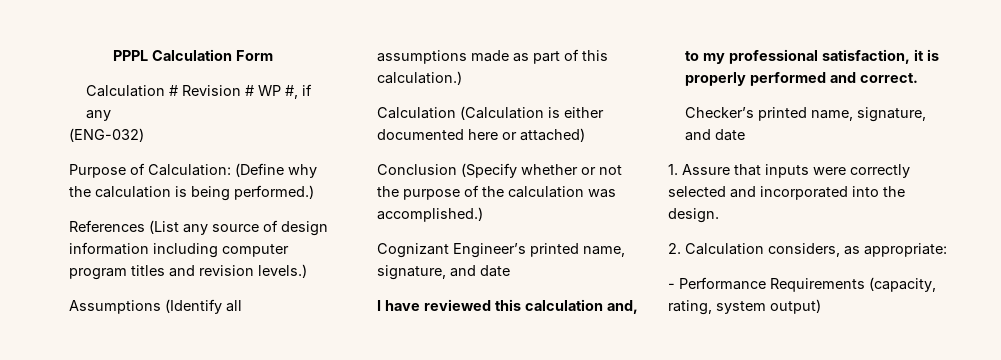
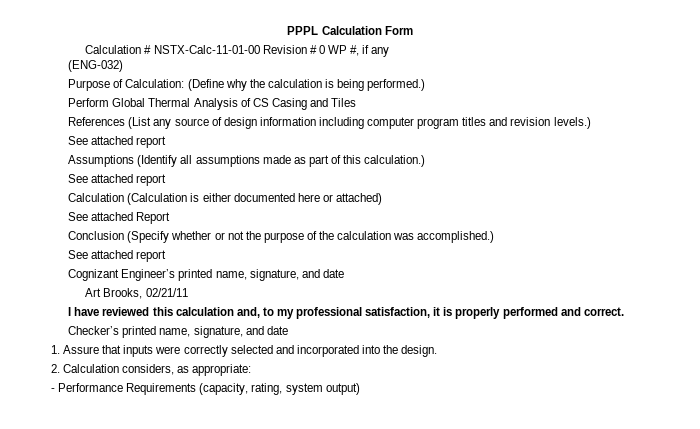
- Calculation # Revision # WP #, if any
+ Calculation # NSTX-Calc-11-01-00 Revision # 0 WP #, if any
+ Perform Global Thermal Analysis of CS Casing and Tiles
  References (List any source of design information including computer program titles and revision levels.)
+ See attached report
  Assumptions (Identify all assumptions made as part of this calculation.)
+ See attached report
+ See attached Report
  Conclusion (Specify whether or not the purpose of the calculation was accomplished.)
+ See attached report
+ Art Brooks, 02/21/11

